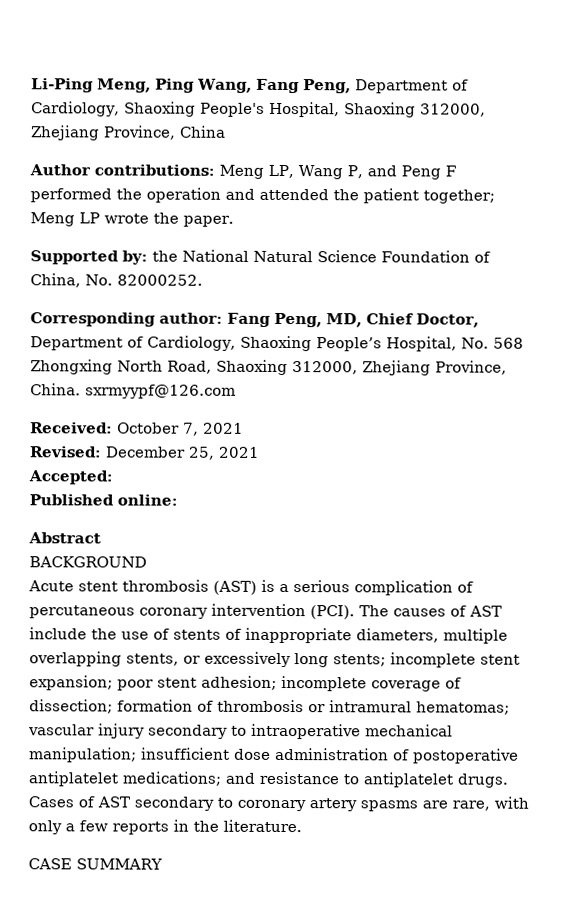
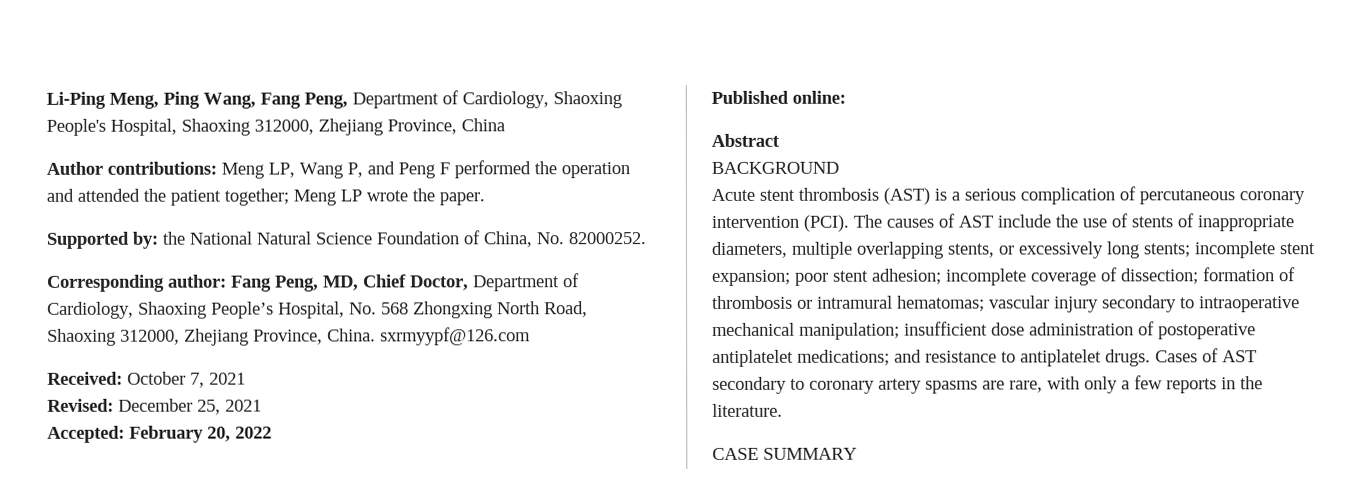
- Accepted:
+ Accepted: February 20, 2022

